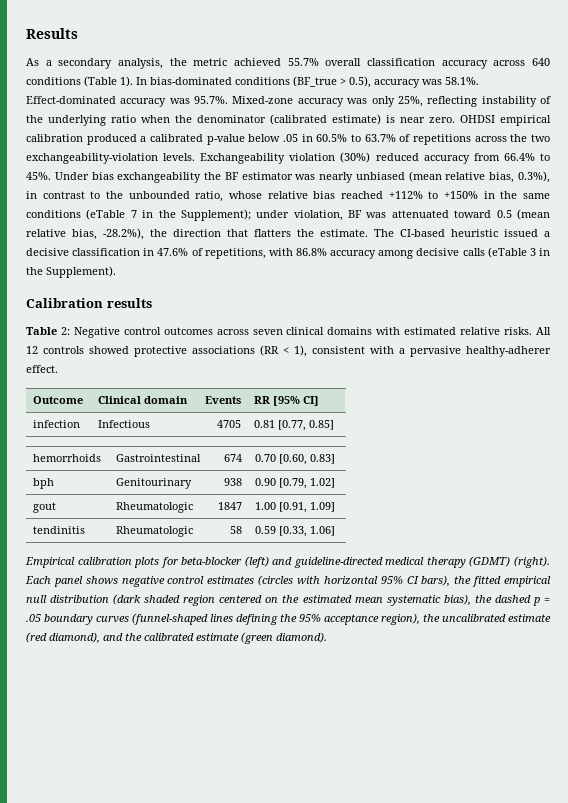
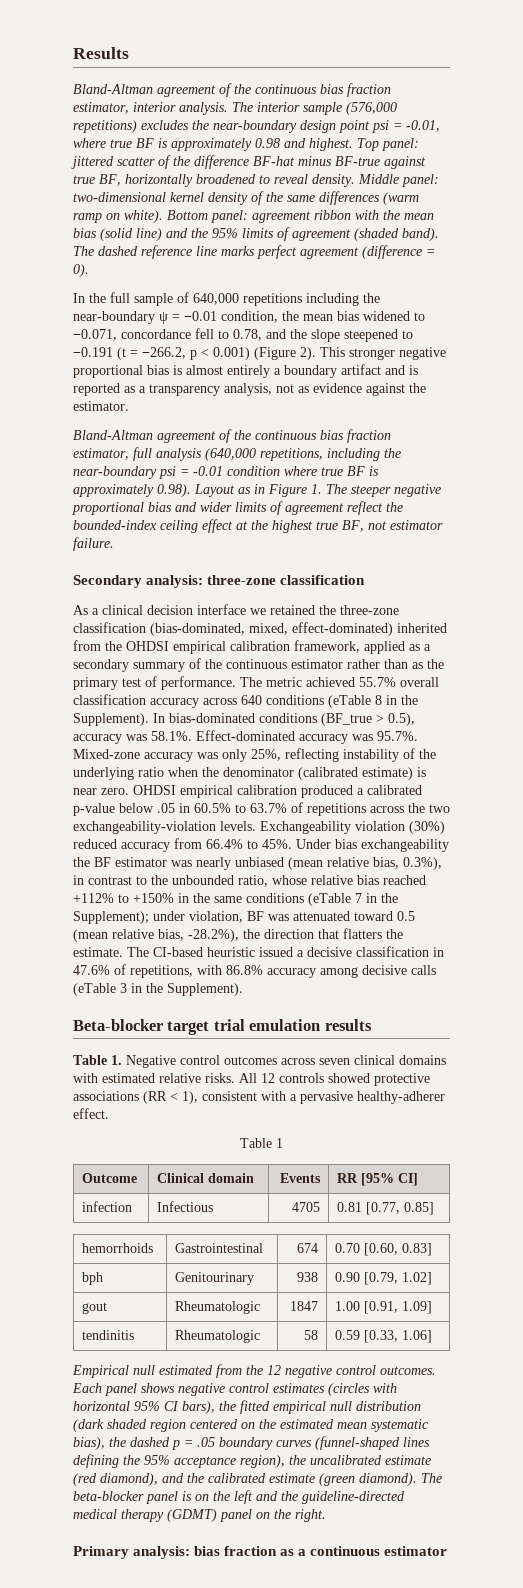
- As a secondary analysis, the metric achieved 55.7% overall classification accuracy across 640 conditions (Table 1).
+ Bland-Altman agreement of the continuous bias fraction estimator, interior analysis. The interior sample (576,000 repetitions) excludes the near-boundary design point psi = -0.01, where true BF is approximately 0.98 and highest. Top panel: jittered scatter of the difference BF-hat minus BF-true against true BF, horizontally broadened to reveal density. Middle panel: two-dimensional kernel density of the same differences (warm ramp on white). Bottom panel: agreement ribbon with the mean bias (solid line) and the 95% limits of agreement (shaded band). The dashed reference line marks perfect agreement (difference = 0).
+ In the full sample of 640,000 repetitions including the near-boundary ψ = −0.01 condition, the mean bias widened to −0.071, concordance fell to 0.78, and the slope steepened to −0.191 (t = −266.2, p < 0.001) (Figure 2). This stronger negative proportional bias is almost entirely a boundary artifact and is reported as a transparency analysis, not as evidence against the estimator.
+ Bland-Altman agreement of the continuous bias fraction estimator, full analysis (640,000 repetitions, including the near-boundary psi = -0.01 condition where true BF is approximately 0.98). Layout as in Figure 1. The steeper negative proportional bias and wider limits of agreement reflect the bounded-index ceiling effect at the highest true BF, not estimator failure.
+ Secondary analysis: three-zone classification
+ As a clinical decision interface we retained the three-zone classification (bias-dominated, mixed, effect-dominated) inherited from the OHDSI empirical calibration framework, applied as a secondary summary of the continuous estimator rather than as the primary test of performance. The metric achieved 55.7% overall classification accuracy across 640 conditions (eTable 8 in the Supplement).
- Calibration results
+ Beta-blocker target trial emulation results
- Table 2: Negative control outcomes across seven clinical domains with estimated relative risks.
+ Table 1. Negative control outcomes across seven clinical domains with estimated relative risks.
+ Table 1
- Empirical calibration plots for beta-blocker (left) and guideline-directed medical therapy (GDMT) (right).
+ Empirical null estimated from the 12 negative control outcomes.
+ The beta-blocker panel is on the left and the guideline-directed medical therapy (GDMT) panel on the right.
+ Primary analysis: bias fraction as a continuous estimator

